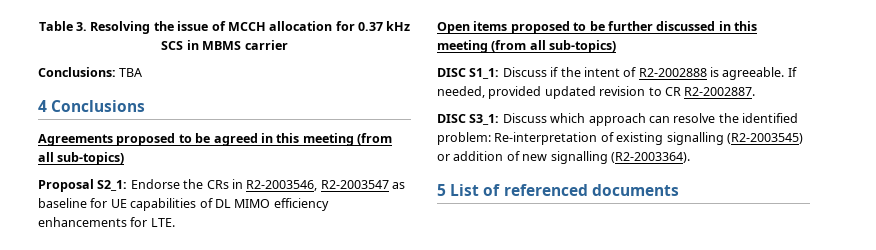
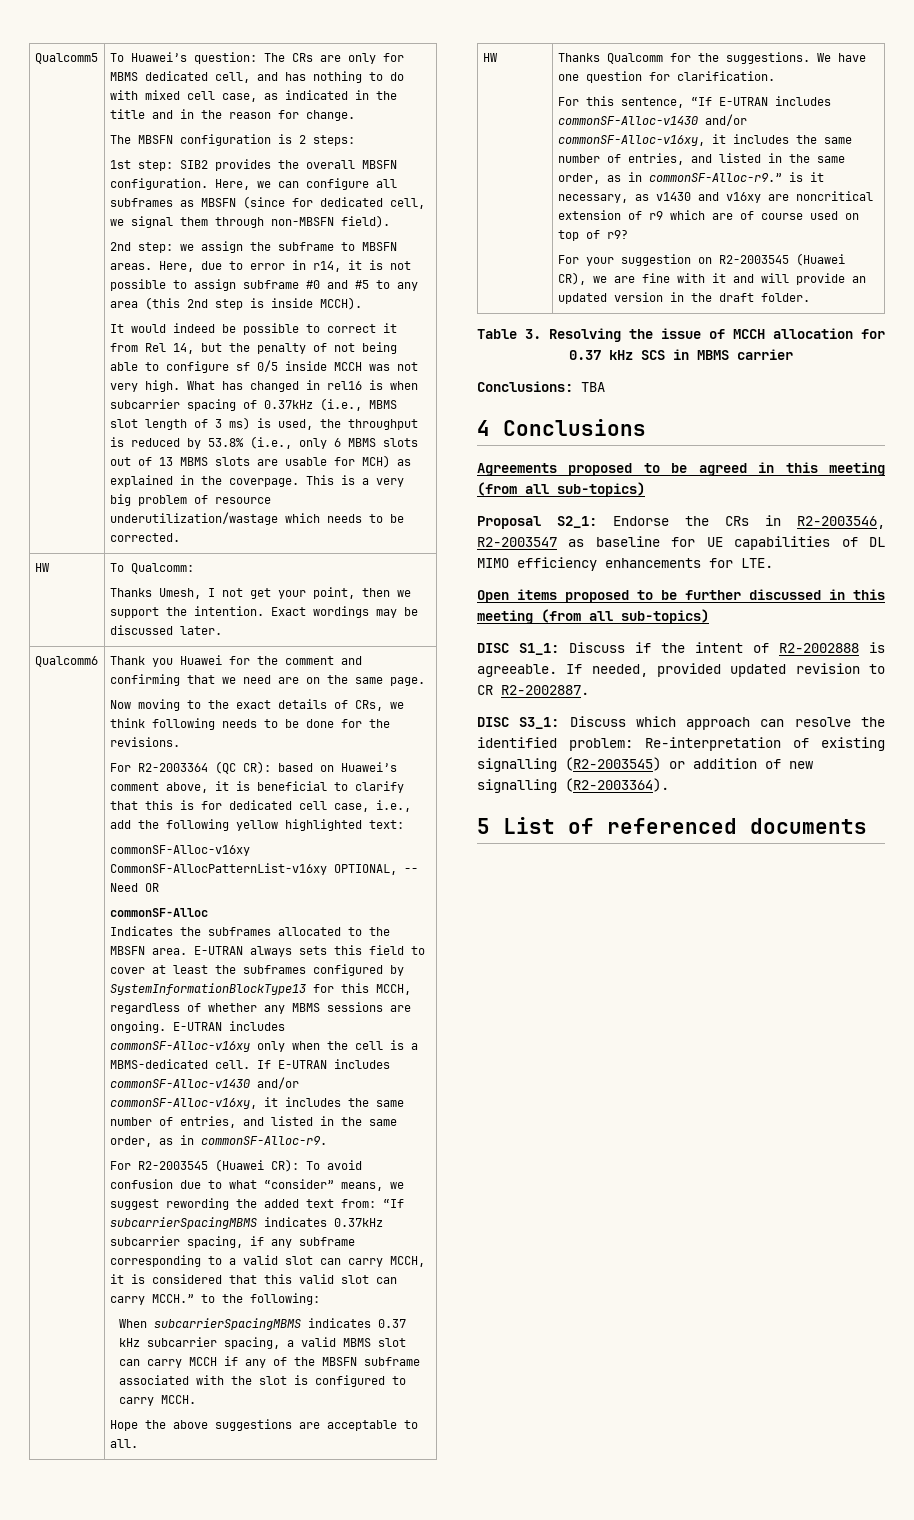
+ Qualcomm5 | To Huawei’s question: The CRs are only for MBMS dedicated cell, and has nothing to do with mixed cell case, as indicated in the title and in the reason for change.
+ The MBSFN configuration is 2 steps:
+ 1st step: SIB2 provides the overall MBSFN configuration. Here, we can configure all subframes as MBSFN (since for dedicated cell, we signal them through non-MBSFN field).
+ 2nd step: we assign the subframe to MBSFN areas. Here, due to error in r14, it is not possible to assign subframe #0 and #5 to any area (this 2nd step is inside MCCH).
+ It would indeed be possible to correct it from Rel 14, but the penalty of not being able to configure sf 0/5 inside MCCH was not very high. What has changed in rel16 is when subcarrier spacing of 0.37kHz (i.e., MBMS slot length of 3 ms) is used, the throughput is reduced by 53.8% (i.e., only 6 MBMS slots out of 13 MBMS slots are usable for MCH) as explained in the coverpage. This is a very big problem of resource underutilization/wastage which needs to be corrected.
+ HW | To Qualcomm:
+ Thanks Umesh, I not get your point, then we support the intention. Exact wordings may be discussed later.
+ Qualcomm6 | Thank you Huawei for the comment and confirming that we need are on the same page.
+ Now moving to the exact details of CRs, we think following needs to be done for the revisions.
+ For R2-2003364 (QC CR): based on Huawei’s comment above, it is beneficial to clarify that this is for dedicated cell case, i.e., add the following yellow highlighted text:
+ commonSF-Alloc-v16xy CommonSF-AllocPatternList-v16xy OPTIONAL, -- Need OR
+ commonSF-Alloc
+ Indicates the subframes allocated to the MBSFN area. E-UTRAN always sets this field to cover at least the subframes configured by SystemInformationBlockType13 for this MCCH, regardless of whether any MBMS sessions are ongoing. E-UTRAN includes commonSF-Alloc-v16xy only when the cell is a MBMS-dedicated cell. If E-UTRAN includes commonSF-Alloc-v1430 and/or commonSF-Alloc-v16xy, it includes the same number of entries, and listed in the same order, as in commonSF-Alloc-r9.
+ For R2-2003545 (Huawei CR): To avoid confusion due to what “consider” means, we suggest rewording the added text from: “If subcarrierSpacingMBMS indicates 0.37kHz subcarrier spacing, if any subframe corresponding to a valid slot can carry MCCH, it is considered that this valid slot can carry MCCH.” to the following:
+ When subcarrierSpacingMBMS indicates 0.37 kHz subcarrier spacing, a valid MBMS slot can carry MCCH if any of the MBSFN subframe associated with the slot is configured to carry MCCH.
+ Hope the above suggestions are acceptable to all.
+ HW | Thanks Qualcomm for the suggestions. We have one question for clarification.
+ For this sentence, “If E-UTRAN includes commonSF-Alloc-v1430 and/or commonSF-Alloc-v16xy, it includes the same number of entries, and listed in the same order, as in commonSF-Alloc-r9.” is it necessary, as v1430 and v16xy are noncritical extension of r9 which are of course used on top of r9?
+ For your suggestion on R2-2003545 (Huawei CR), we are fine with it and will provide an updated version in the draft folder.

